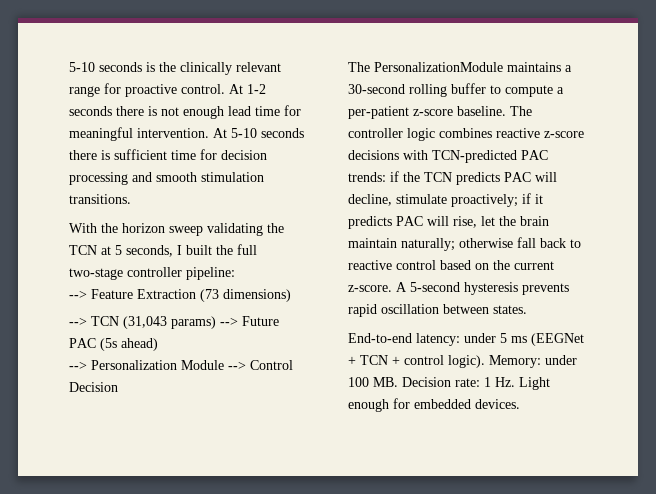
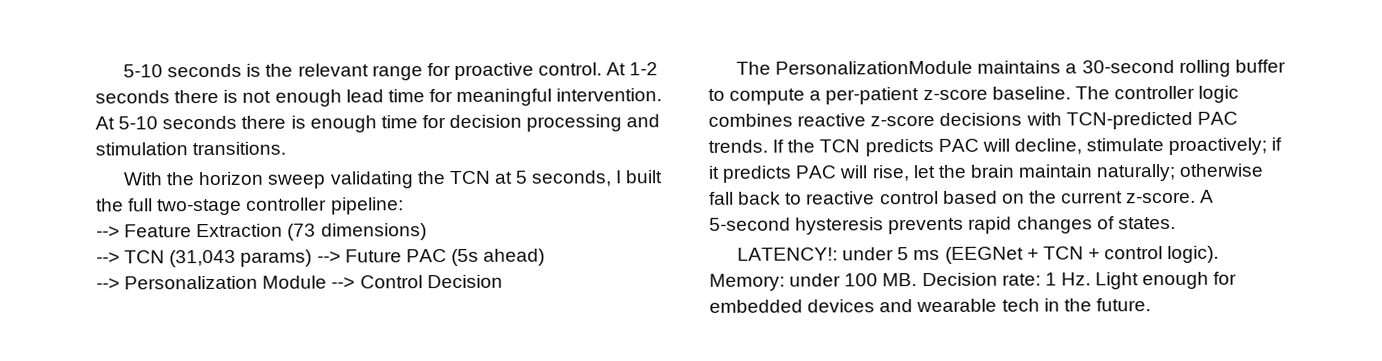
- 5-10 seconds is the clinically relevant range for proactive control.
+ 5-10 seconds is the relevant range for proactive control.
- At 5-10 seconds there is sufficient time for decision processing and smooth stimulation transitions.
+ At 5-10 seconds there is enough time for decision processing and stimulation transitions.
- The controller logic combines reactive z-score decisions with TCN-predicted PAC trends: if the TCN predicts PAC will decline, stimulate proactively; if it predicts PAC will rise, let the brain maintain naturally; otherwise fall back to reactive control based on the current z-score.
+ The controller logic combines reactive z-score decisions with TCN-predicted PAC trends. If the TCN predicts PAC will decline, stimulate proactively; if it predicts PAC will rise, let the brain maintain naturally; otherwise fall back to reactive control based on the current z-score.
- A 5-second hysteresis prevents rapid oscillation between states.
+ A 5-second hysteresis prevents rapid changes of states.
- End-to-end latency: under 5 ms (EEGNet + TCN + control logic).
+ LATENCY!: under 5 ms (EEGNet + TCN + control logic).
- Memory: under 100 MB. Decision rate: 1 Hz. Light enough for embedded devices.
+ Memory: under 100 MB. Decision rate: 1 Hz. Light enough for embedded devices and wearable tech in the future.

